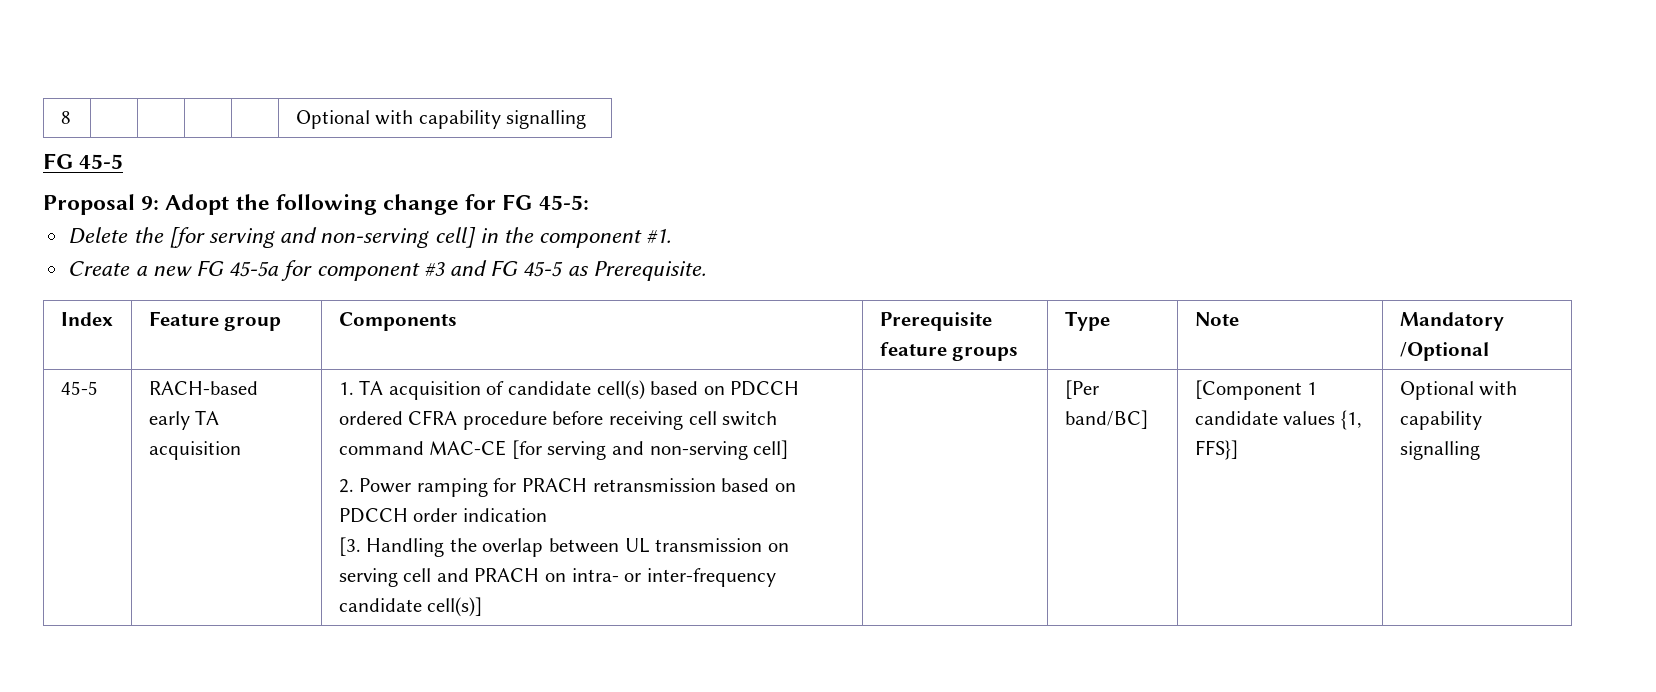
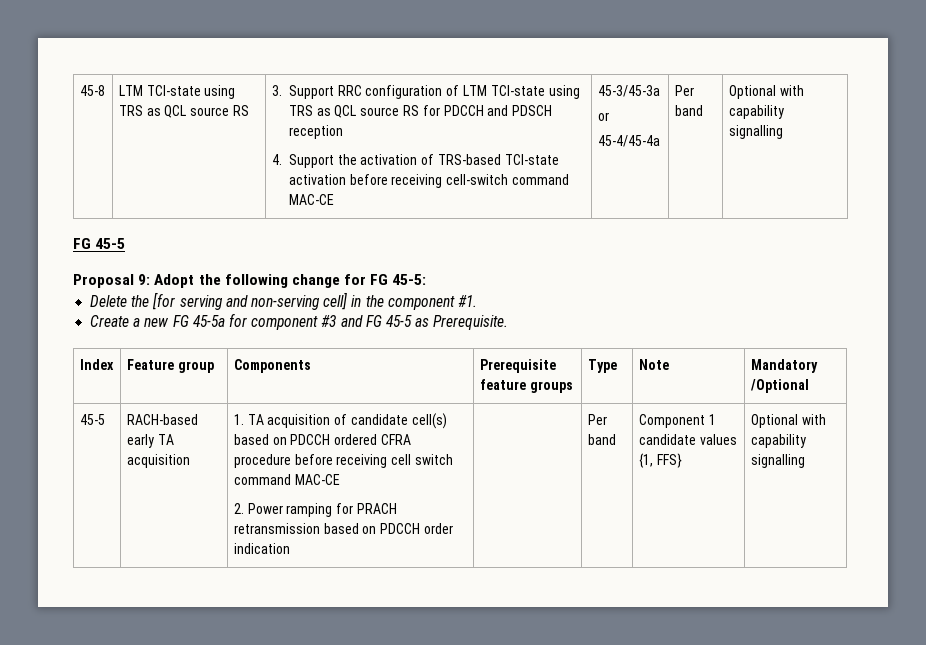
- 8
+ 45-8 | LTM TCI-state using TRS as QCL source RS | 3. Support RRC configuration of LTM TCI-state using TRS as QCL source RS for PDCCH and PDSCH reception
+ 4. Support the activation of TRS-based TCI-state activation before receiving cell-switch command MAC-CE | 45-3/45-3a
+ or
+ 45-4/45-4a | Per band
- 1. TA acquisition of candidate cell(s) based on PDCCH ordered CFRA procedure before receiving cell switch command MAC-CE [for serving and non-serving cell]
+ 1. TA acquisition of candidate cell(s) based on PDCCH ordered CFRA procedure before receiving cell switch command MAC-CE
- [3. Handling the overlap between UL transmission on serving cell and PRACH on intra- or inter-frequency candidate cell(s)] | | [Per band/BC] | [Component 1 candidate values {1, FFS}]
+ Per band | Component 1 candidate values {1, FFS}

